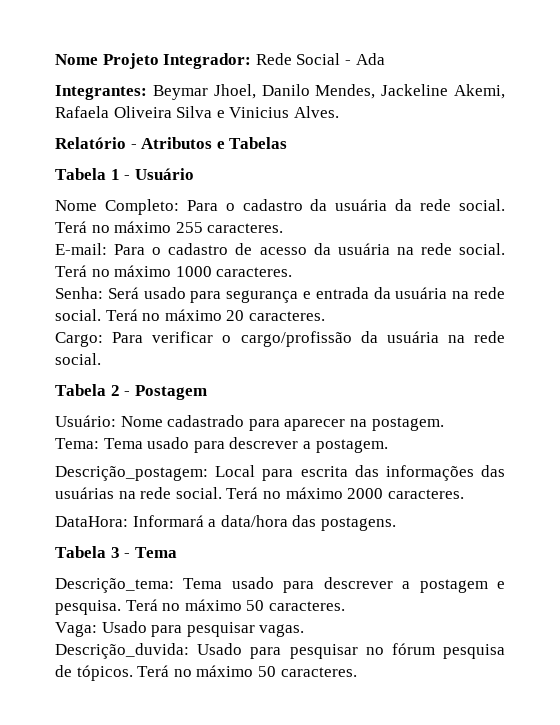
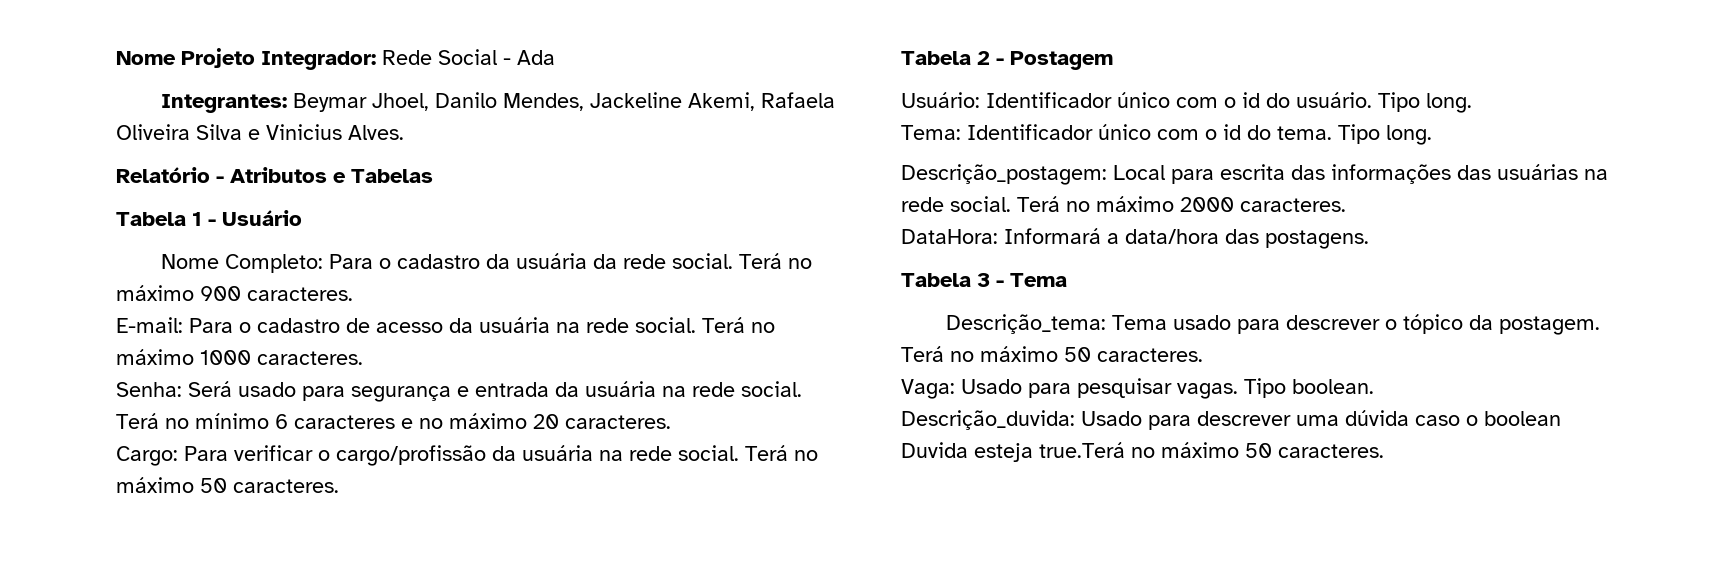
- Terá no máximo 255 caracteres.
+ Terá no máximo 900 caracteres.
- Terá no máximo 20 caracteres.
+ Terá no mínimo 6 caracteres e no máximo 20 caracteres.
- Cargo: Para verificar o cargo/profissão da usuária na rede social.
+ Cargo: Para verificar o cargo/profissão da usuária na rede social. Terá no máximo 50 caracteres.
- Usuário: Nome cadastrado para aparecer na postagem.
- Tema: Tema usado para descrever a postagem.
+ Usuário: Identificador único com o id do usuário. Tipo long.
+ Tema: Identificador único com o id do tema. Tipo long.
- Descrição_tema: Tema usado para descrever a postagem e pesquisa.
+ Descrição_tema: Tema usado para descrever o tópico da postagem.
+ Tipo boolean.
- Descrição_duvida: Usado para pesquisar no fórum pesquisa de tópicos. Terá no máximo 50 caracteres.
+ Descrição_duvida: Usado para descrever uma dúvida caso o boolean Duvida esteja true.Terá no máximo 50 caracteres.

